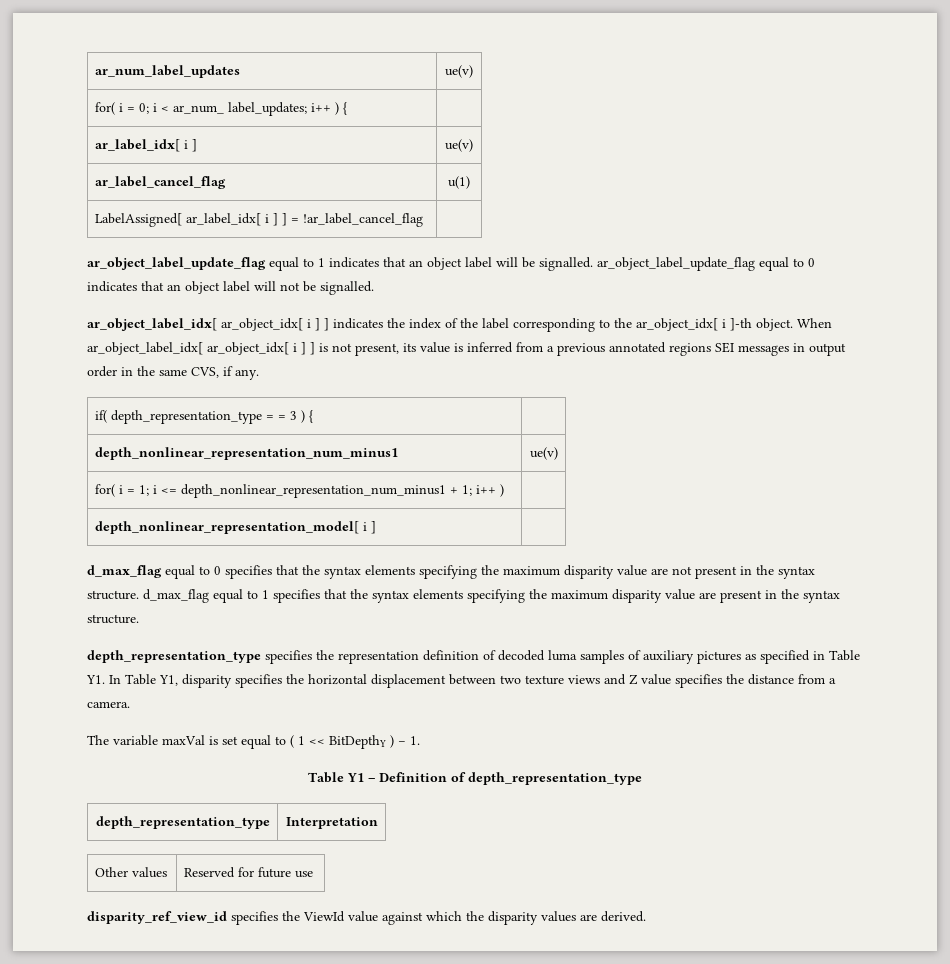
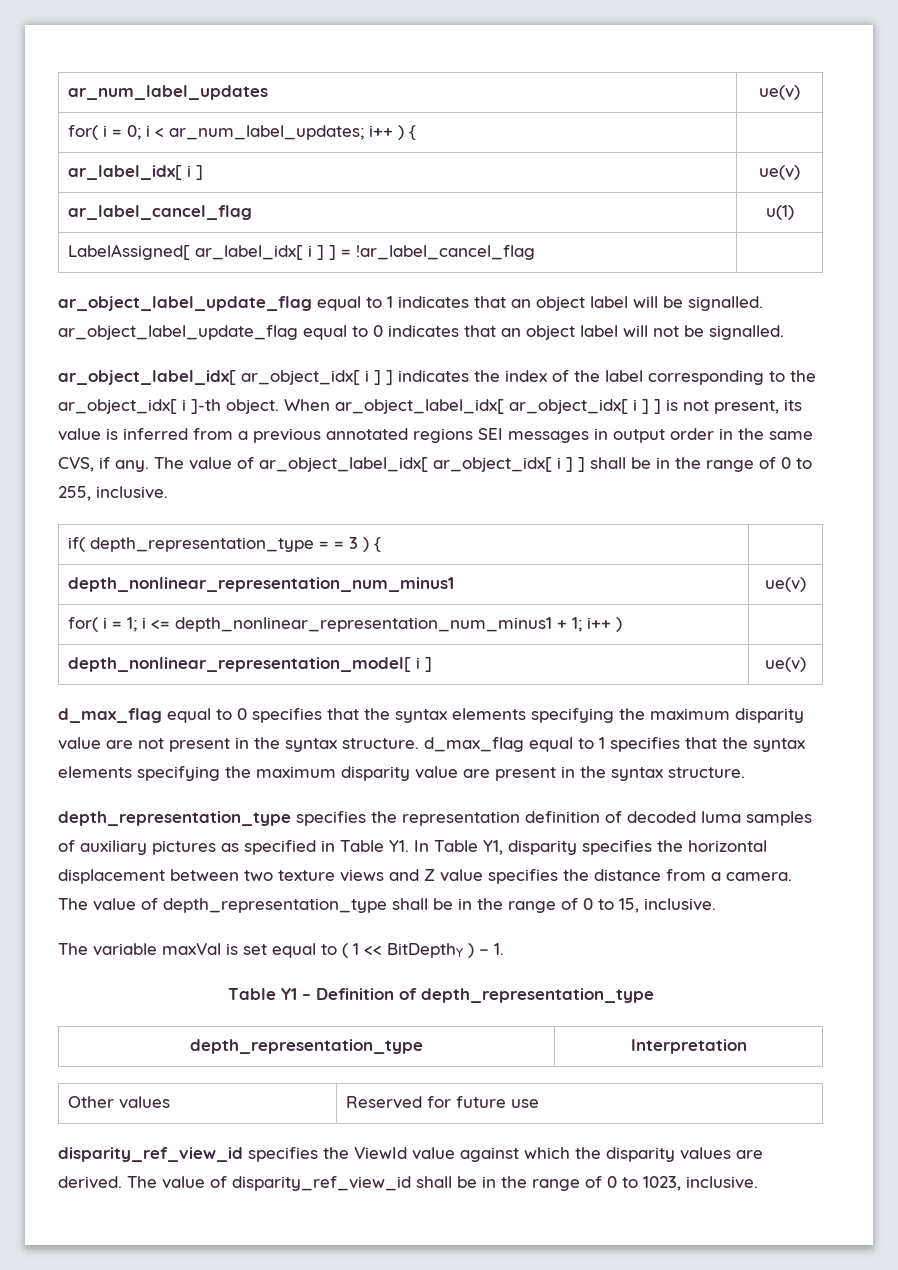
- for( i = 0; i < ar_num_ label_updates; i++ ) { |
+ for( i = 0; i < ar_num_label_updates; i++ ) { |
+ The value of ar_object_label_idx[ ar_object_idx[ i ] ] shall be in the range of 0 to 255, inclusive.
- depth_nonlinear_representation_model[ i ] |
+ depth_nonlinear_representation_model[ i ] | ue(v)
+ The value of depth_representation_type shall be in the range of 0 to 15, inclusive.
+ The value of disparity_ref_view_id shall be in the range of 0 to 1023, inclusive.

